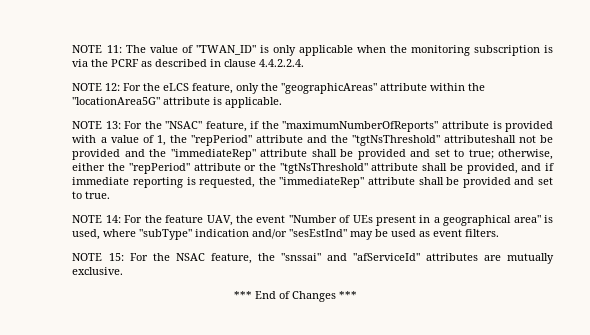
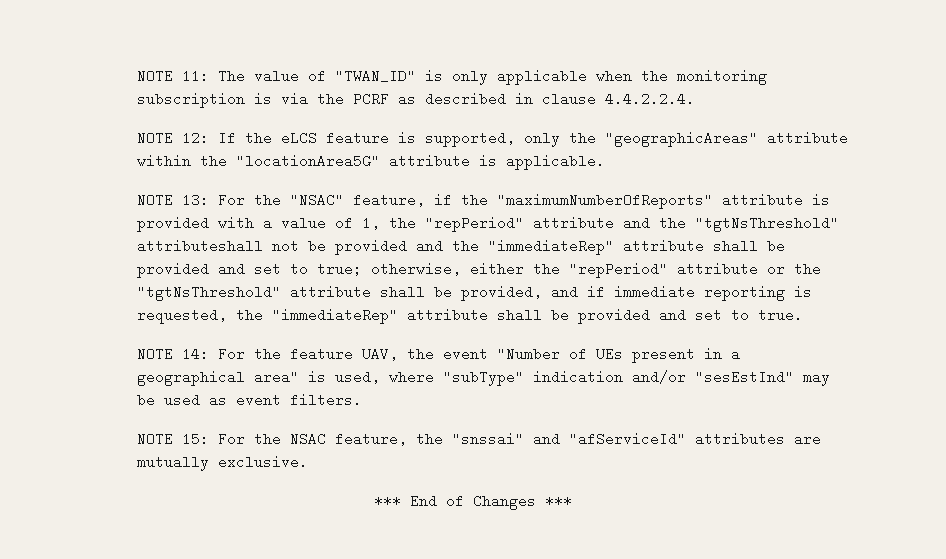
- NOTE 12: For the eLCS feature, only the "geographicAreas" attribute within the "locationArea5G" attribute is applicable.
+ NOTE 12: If the eLCS feature is supported, only the "geographicAreas" attribute within the "locationArea5G" attribute is applicable.

